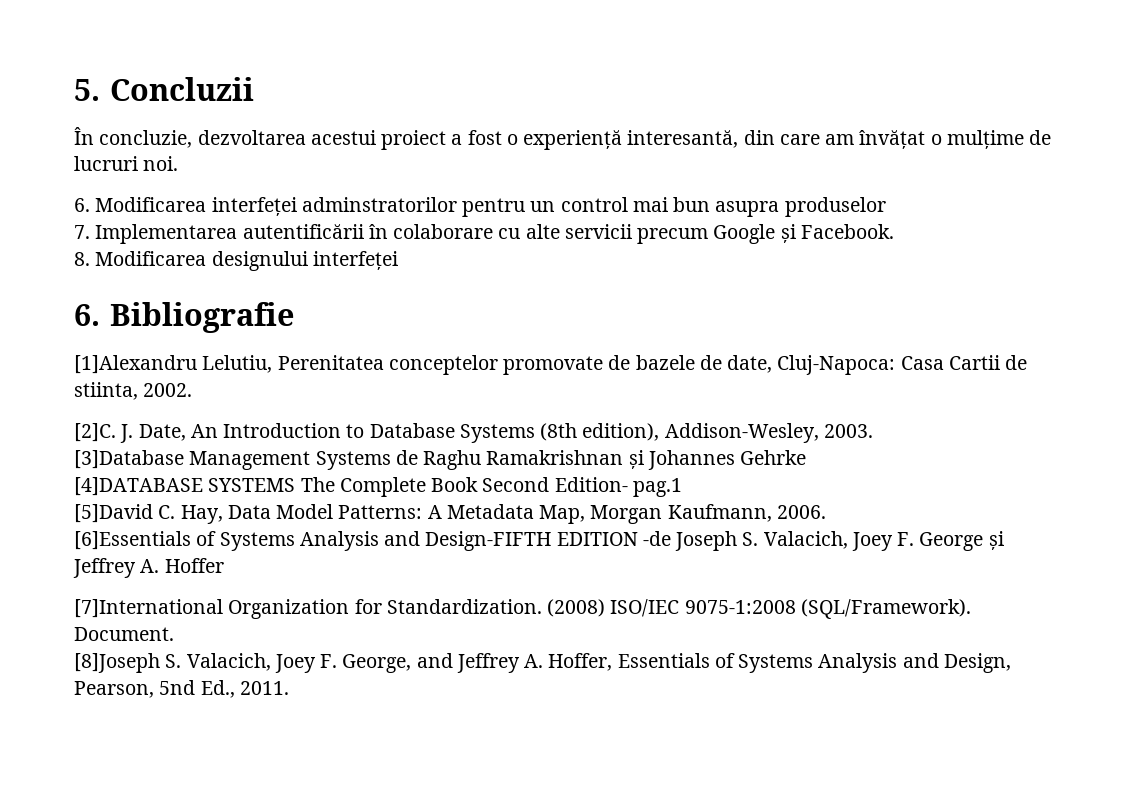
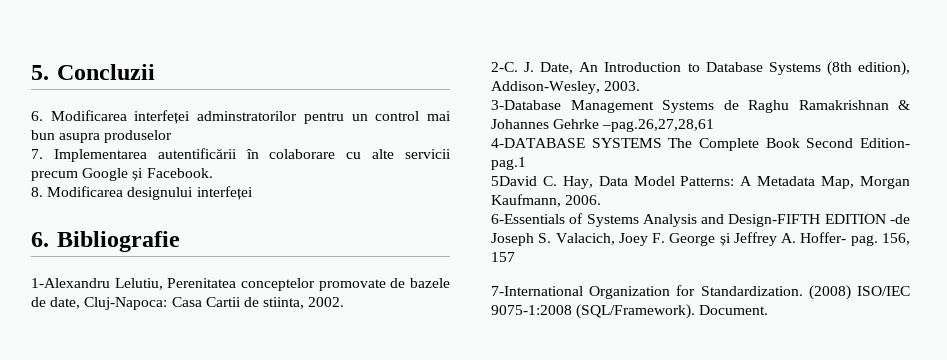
- În concluzie, dezvoltarea acestui proiect a fost o experiență interesantă, din care am învățat o mulțime de lucruri noi.
- [1]Alexandru Lelutiu, Perenitatea conceptelor promovate de bazele de date, Cluj-Napoca: Casa Cartii de stiinta, 2002.
+ 1-Alexandru Lelutiu, Perenitatea conceptelor promovate de bazele de date, Cluj-Napoca: Casa Cartii de stiinta, 2002.
- [2]C.
+ 2-C.
- [3]Database Management Systems de Raghu Ramakrishnan și Johannes Gehrke
- [4]DATABASE SYSTEMS The Complete Book Second Edition- pag.1
+ 3-Database Management Systems de Raghu Ramakrishnan & Johannes Gehrke –pag.26,27,28,61
+ 4-DATABASE SYSTEMS The Complete Book Second Edition- pag.1
- [5]David C. Hay, Data Model Patterns: A Metadata Map, Morgan Kaufmann, 2006.
+ 5David C. Hay, Data Model Patterns: A Metadata Map, Morgan Kaufmann, 2006.
- [6]Essentials of Systems Analysis and Design-FIFTH EDITION -de Joseph S. Valacich, Joey F. George și Jeffrey A. Hoffer
- [7]International Organization for Standardization.
+ 6-Essentials of Systems Analysis and Design-FIFTH EDITION -de Joseph S. Valacich, Joey F. George și Jeffrey A. Hoffer- pag. 156, 157
+ 7-International Organization for Standardization.
- [8]Joseph S. Valacich, Joey F. George, and Jeffrey A. Hoffer, Essentials of Systems Analysis and Design, Pearson, 5nd Ed., 2011.

